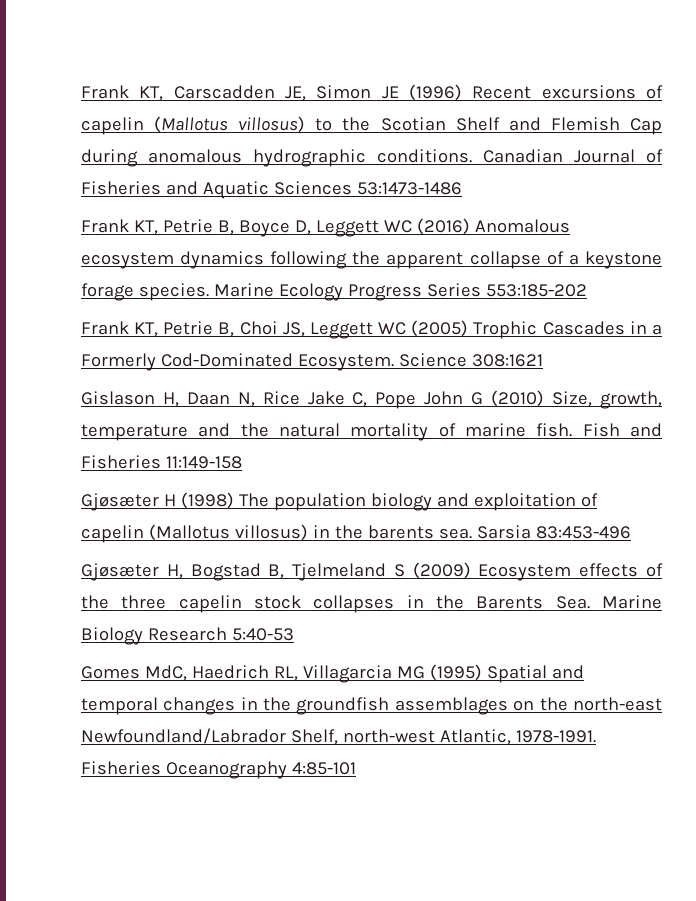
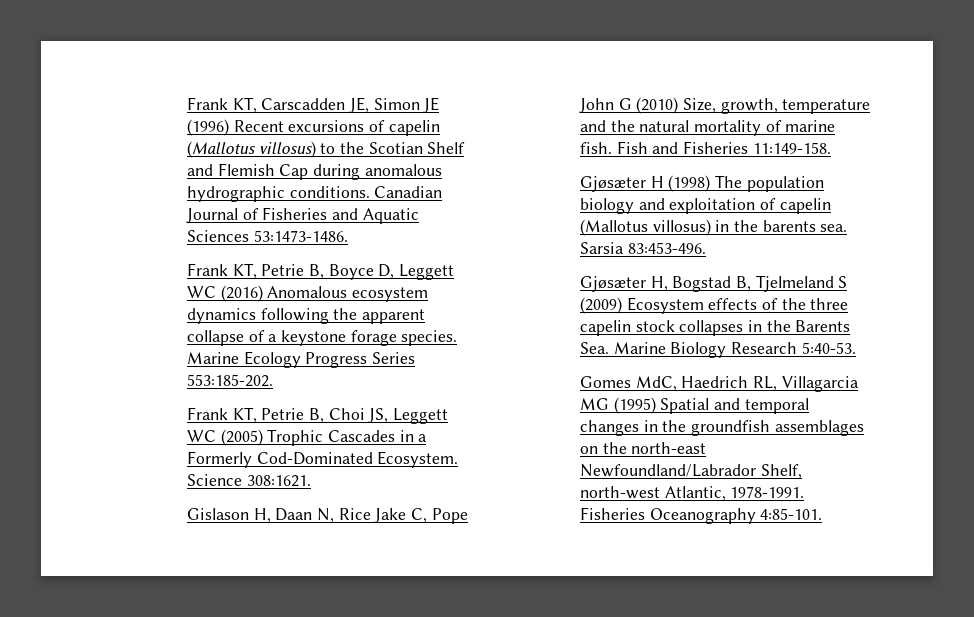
- Canadian Journal of Fisheries and Aquatic Sciences 53:1473-1486
+ Canadian Journal of Fisheries and Aquatic Sciences 53:1473-1486.
- Marine Ecology Progress Series 553:185-202
+ Marine Ecology Progress Series 553:185-202.
- Science 308:1621
+ Science 308:1621.
- Fish and Fisheries 11:149-158
+ Fish and Fisheries 11:149-158.
- Sarsia 83:453-496
+ Sarsia 83:453-496.
- Gjøsæter H, Bogstad B, Tjelmeland S (2009) Ecosystem effects of the three capelin stock collapses in the Barents Sea. Marine Biology Research 5:40-53
+ Gjøsæter H, Bogstad B, Tjelmeland S (2009) Ecosystem effects of the three capelin stock collapses in the Barents Sea. Marine Biology Research 5:40-53.
- Fisheries Oceanography 4:85-101
+ Fisheries Oceanography 4:85-101.

